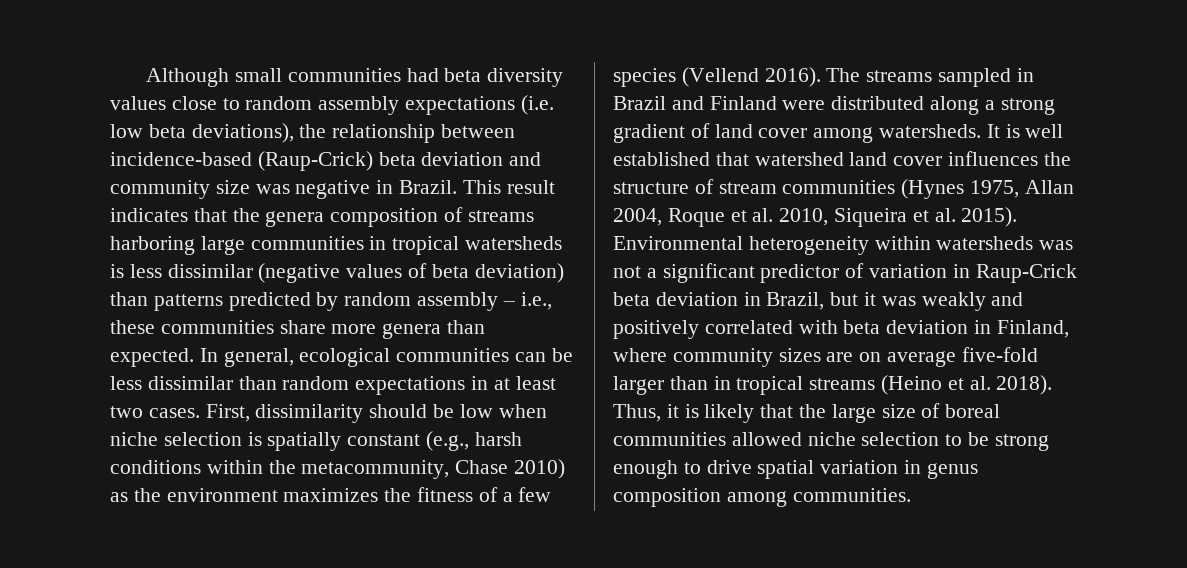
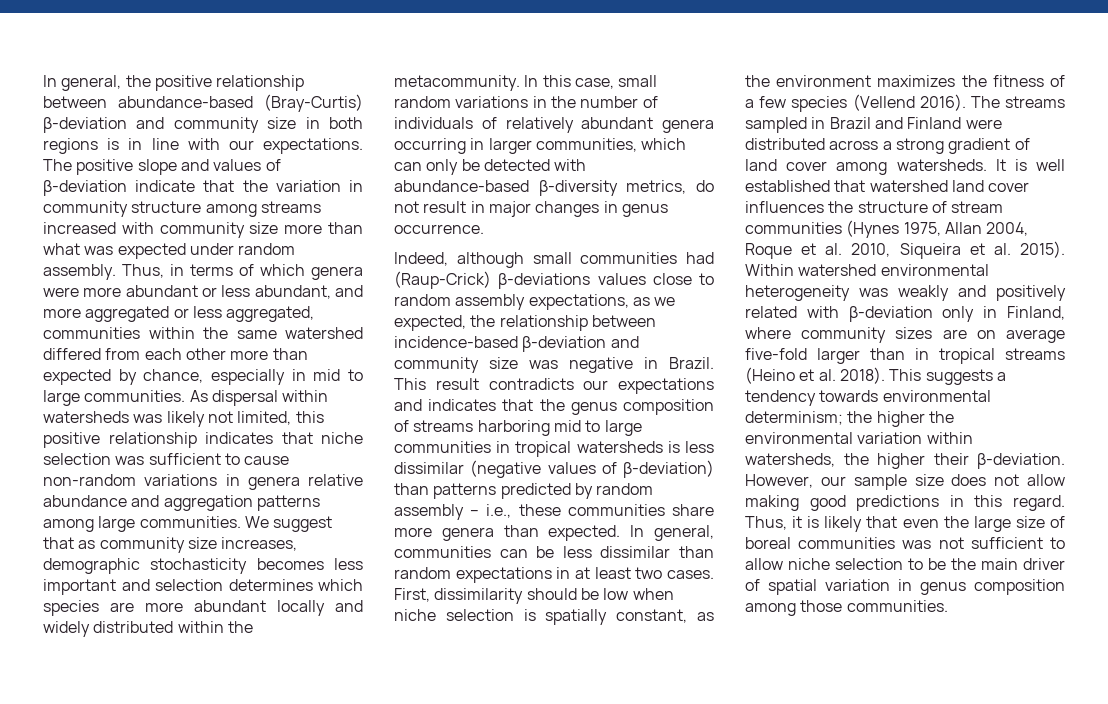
- Although small communities had beta diversity values close to random assembly expectations (i.e. low beta deviations), the relationship between incidence-based (Raup-Crick) beta deviation and community size was negative in Brazil.
+ In general, the positive relationship between abundance-based (Bray-Curtis) β-deviation and community size in both regions is in line with our expectations. The positive slope and values of β-deviation indicate that the variation in community structure among streams increased with community size more than what was expected under random assembly. Thus, in terms of which genera were more abundant or less abundant, and more aggregated or less aggregated, communities within the same watershed differed from each other more than expected by chance, especially in mid to large communities. As dispersal within watersheds was likely not limited, this positive relationship indicates that niche selection was sufficient to cause non-random variations in genera relative abundance and aggregation patterns among large communities. We suggest that as community size increases, demographic stochasticity becomes less important and selection determines which species are more abundant locally and widely distributed within the metacommunity. In this case, small random variations in the number of individuals of relatively abundant genera occurring in larger communities, which can only be detected with abundance-based β-diversity metrics, do not result in major changes in genus occurrence.
+ Indeed, although small communities had (Raup-Crick) β-deviations values close to random assembly expectations, as we expected, the relationship between incidence-based β-deviation and community size was negative in Brazil.
- This result indicates that the genera composition of streams harboring large communities in tropical watersheds is less dissimilar (negative values of beta deviation) than patterns predicted by random assembly – i.e., these communities share more genera than expected.
+ This result contradicts our expectations and indicates that the genus composition of streams harboring mid to large communities in tropical watersheds is less dissimilar (negative values of β-deviation) than patterns predicted by random assembly – i.e., these communities share more genera than expected.
- In general, ecological communities can be less dissimilar than random expectations in at least two cases.
+ In general, communities can be less dissimilar than random expectations in at least two cases.
- First, dissimilarity should be low when niche selection is spatially constant (e.g., harsh conditions within the metacommunity, Chase 2010) as the environment maximizes the fitness of a few species (Vellend 2016).
+ First, dissimilarity should be low when niche selection is spatially constant, as the environment maximizes the fitness of a few species (Vellend 2016).
- The streams sampled in Brazil and Finland were distributed along a strong gradient of land cover among watersheds.
+ The streams sampled in Brazil and Finland were distributed across a strong gradient of land cover among watersheds.
- Environmental heterogeneity within watersheds was not a significant predictor of variation in Raup-Crick beta deviation in Brazil, but it was weakly and positively correlated with beta deviation in Finland, where community sizes are on average five-fold larger than in tropical streams (Heino et al. 2018).
+ Within watershed environmental heterogeneity was weakly and positively related with β-deviation only in Finland, where community sizes are on average five-fold larger than in tropical streams (Heino et al. 2018).
+ This suggests a tendency towards environmental determinism; the higher the environmental variation within watersheds, the higher their β-deviation. However, our sample size does not allow making good predictions in this regard.
- Thus, it is likely that the large size of boreal communities allowed niche selection to be strong enough to drive spatial variation in genus composition among communities.
+ Thus, it is likely that even the large size of boreal communities was not sufficient to allow niche selection to be the main driver of spatial variation in genus composition among those communities.

